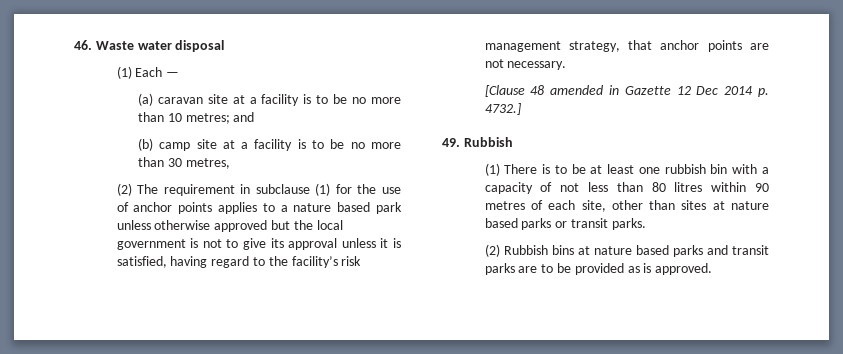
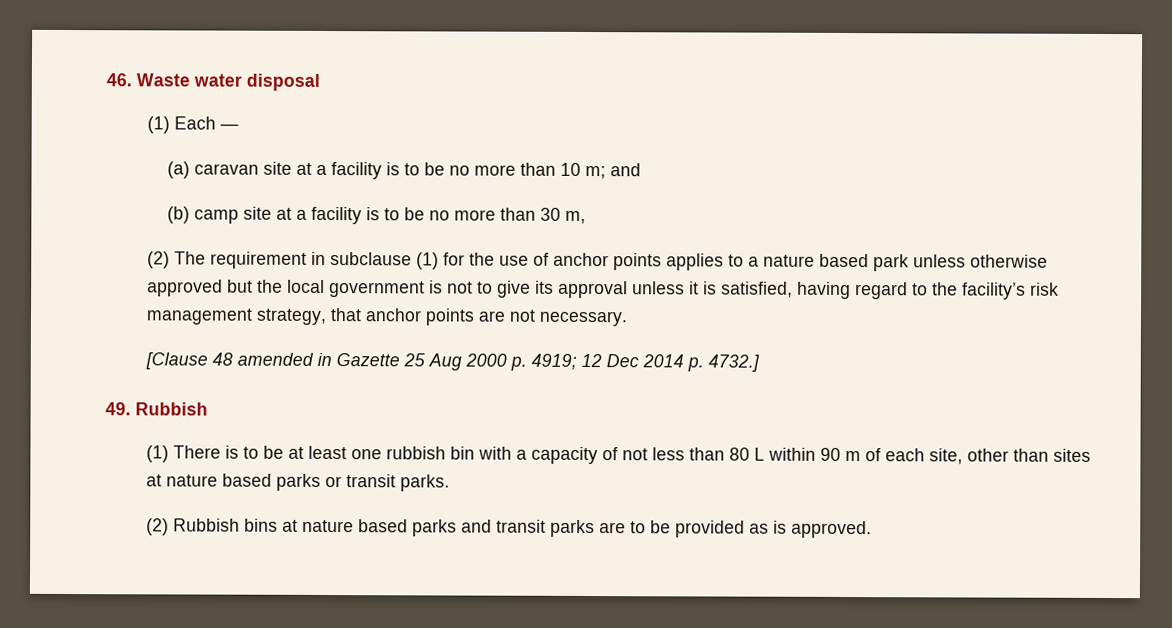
- (a) caravan site at a facility is to be no more than 10 metres; and
+ (a) caravan site at a facility is to be no more than 10 m; and
- (b) camp site at a facility is to be no more than 30 metres,
+ (b) camp site at a facility is to be no more than 30 m,
- [Clause 48 amended in Gazette 12 Dec 2014 p. 4732.]
+ [Clause 48 amended in Gazette 25 Aug 2000 p. 4919; 12 Dec 2014 p. 4732.]
- (1) There is to be at least one rubbish bin with a capacity of not less than 80 litres within 90 metres of each site, other than sites at nature based parks or transit parks.
+ (1) There is to be at least one rubbish bin with a capacity of not less than 80 L within 90 m of each site, other than sites at nature based parks or transit parks.

